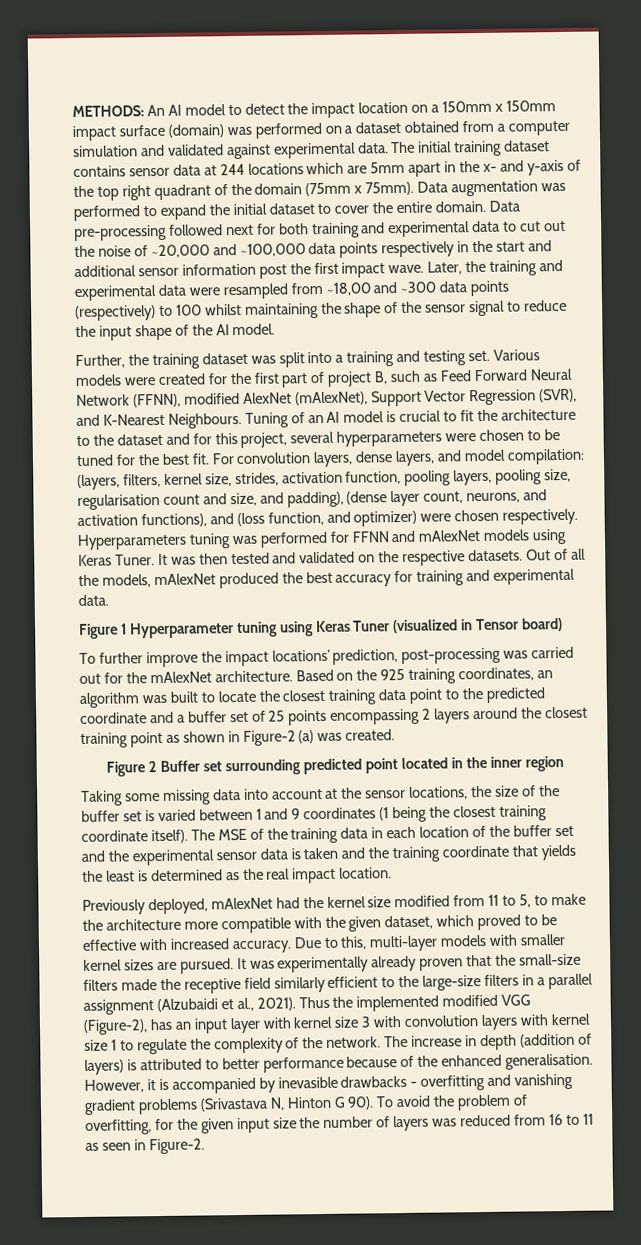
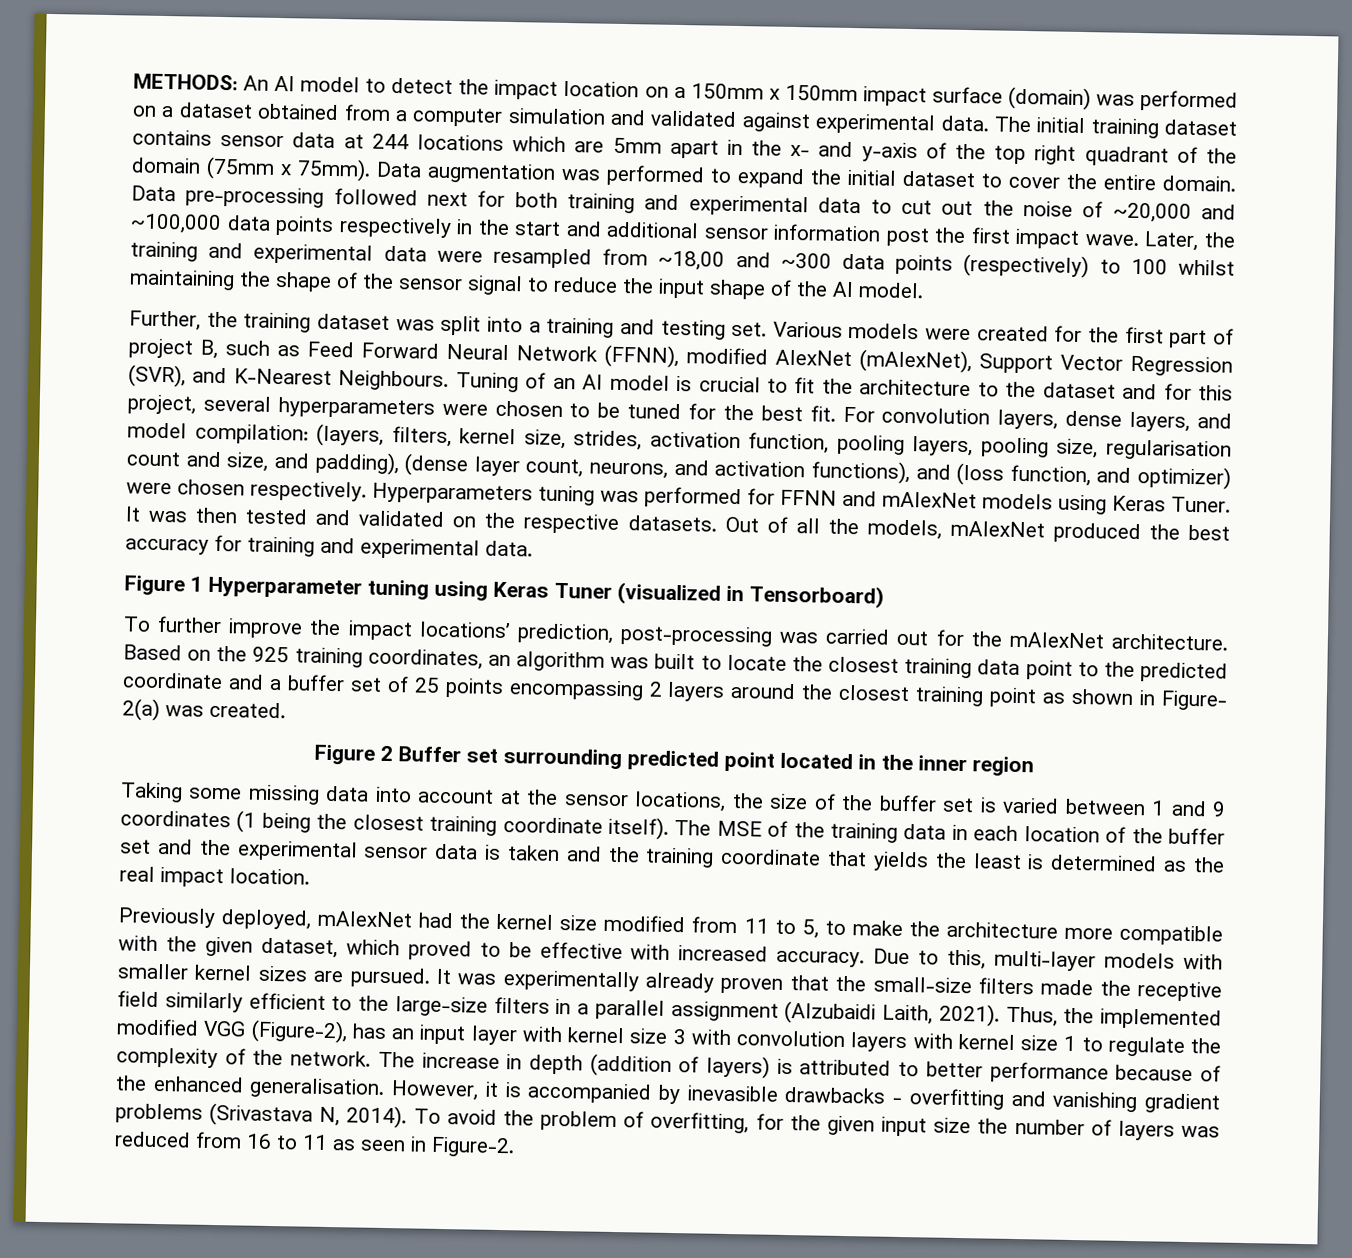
- Figure 1 Hyperparameter tuning using Keras Tuner (visualized in Tensor board)
+ Figure 1 Hyperparameter tuning using Keras Tuner (visualized in Tensorboard)
- Based on the 925 training coordinates, an algorithm was built to locate the closest training data point to the predicted coordinate and a buffer set of 25 points encompassing 2 layers around the closest training point as shown in Figure-2 (a) was created.
+ Based on the 925 training coordinates, an algorithm was built to locate the closest training data point to the predicted coordinate and a buffer set of 25 points encompassing 2 layers around the closest training point as shown in Figure- 2(a) was created.
- It was experimentally already proven that the small-size filters made the receptive field similarly efficient to the large-size filters in a parallel assignment (Alzubaidi et al., 2021). Thus the implemented modified VGG (Figure-2), has an input layer with kernel size 3 with convolution layers with kernel size 1 to regulate the complexity of the network.
+ It was experimentally already proven that the small-size filters made the receptive field similarly efficient to the large-size filters in a parallel assignment (Alzubaidi Laith, 2021). Thus, the implemented modified VGG (Figure-2), has an input layer with kernel size 3 with convolution layers with kernel size 1 to regulate the complexity of the network.
- However, it is accompanied by inevasible drawbacks - overfitting and vanishing gradient problems (Srivastava N, Hinton G 90).
+ However, it is accompanied by inevasible drawbacks - overfitting and vanishing gradient problems (Srivastava N, 2014).

